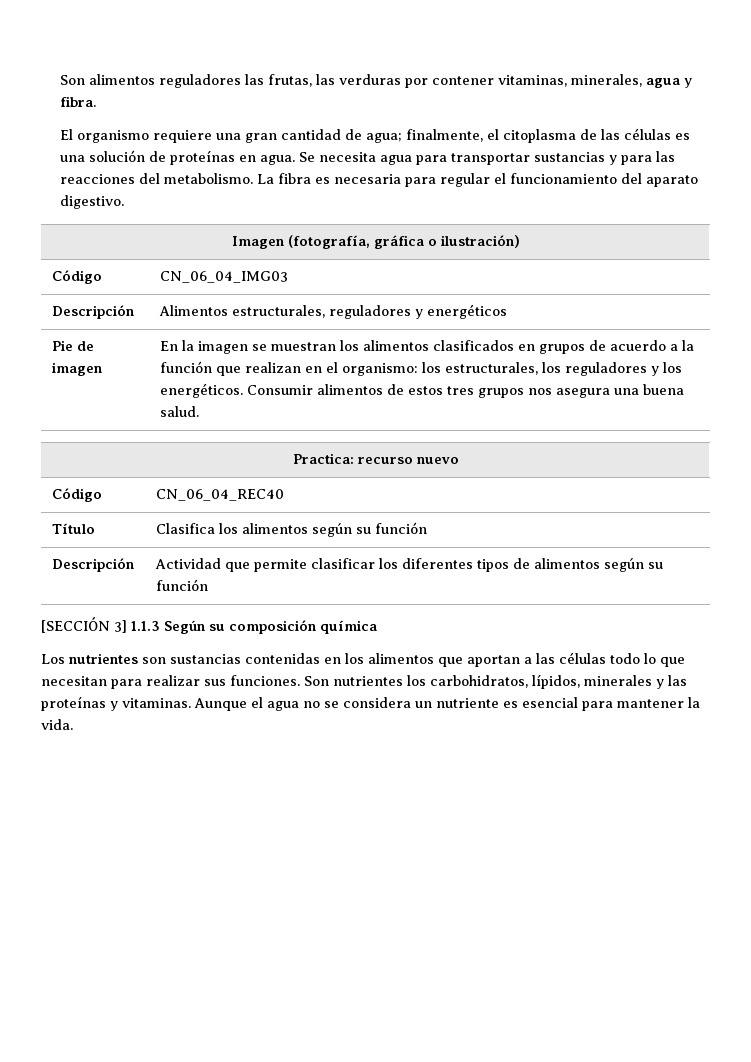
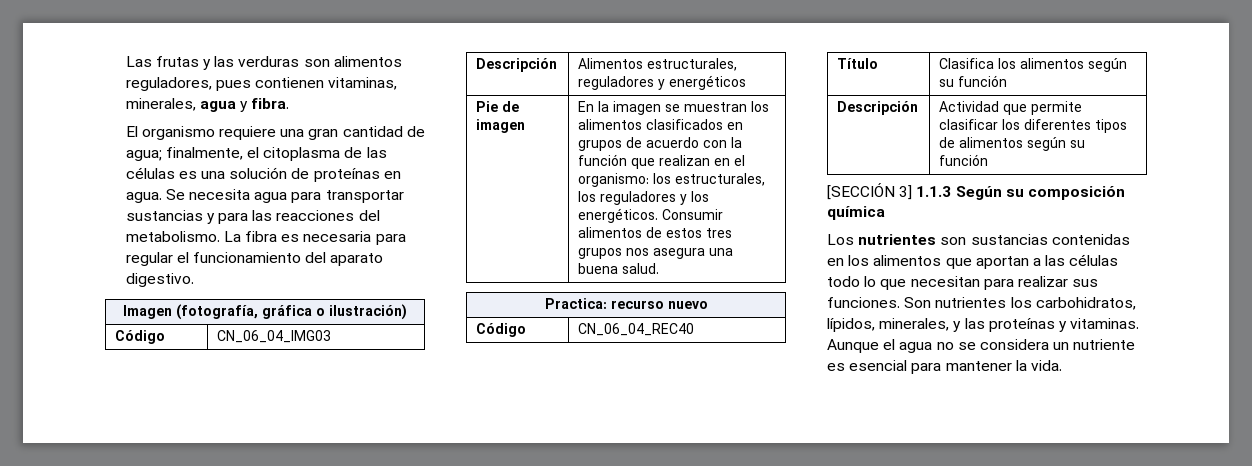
- Son alimentos reguladores las frutas, las verduras por contener vitaminas, minerales, agua y fibra.
+ Las frutas y las verduras son alimentos reguladores, pues contienen vitaminas, minerales, agua y fibra.
- En la imagen se muestran los alimentos clasificados en grupos de acuerdo a la función que realizan en el organismo: los estructurales, los reguladores y los energéticos.
+ En la imagen se muestran los alimentos clasificados en grupos de acuerdo con la función que realizan en el organismo: los estructurales, los reguladores y los energéticos.
- Son nutrientes los carbohidratos, lípidos, minerales y las proteínas y vitaminas.
+ Son nutrientes los carbohidratos, lípidos, minerales, y las proteínas y vitaminas.

